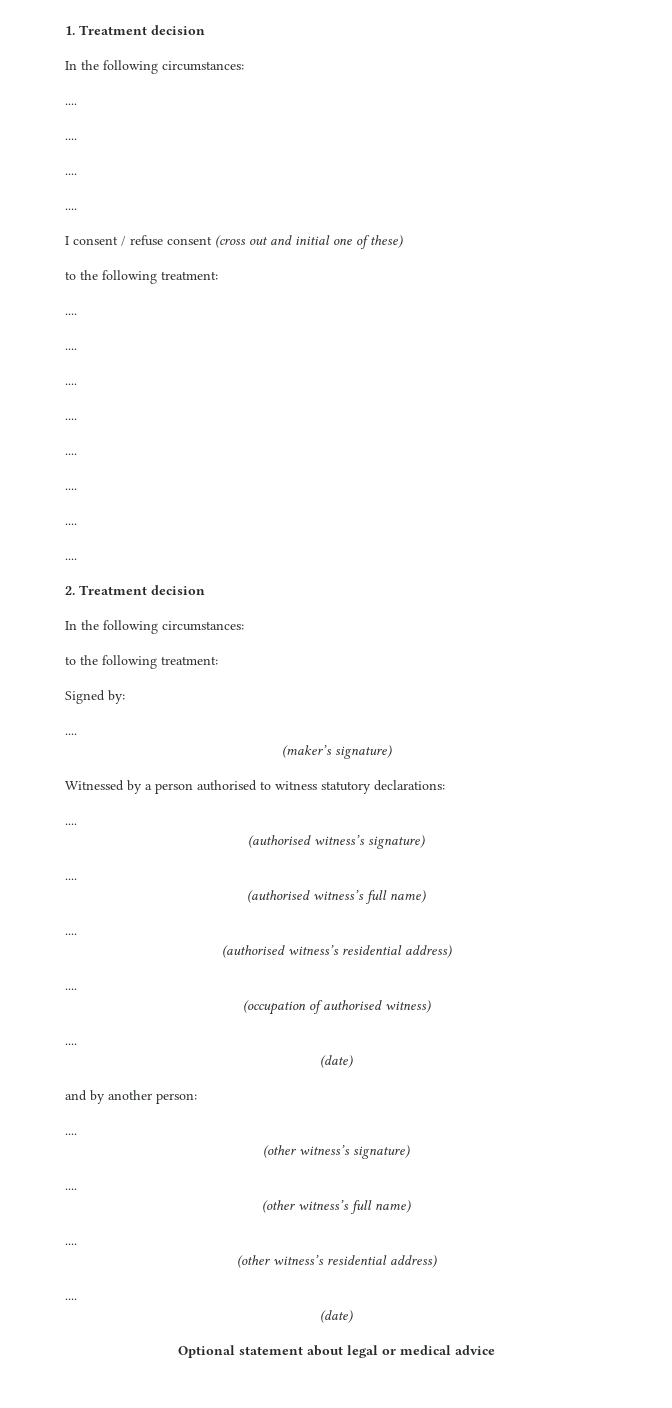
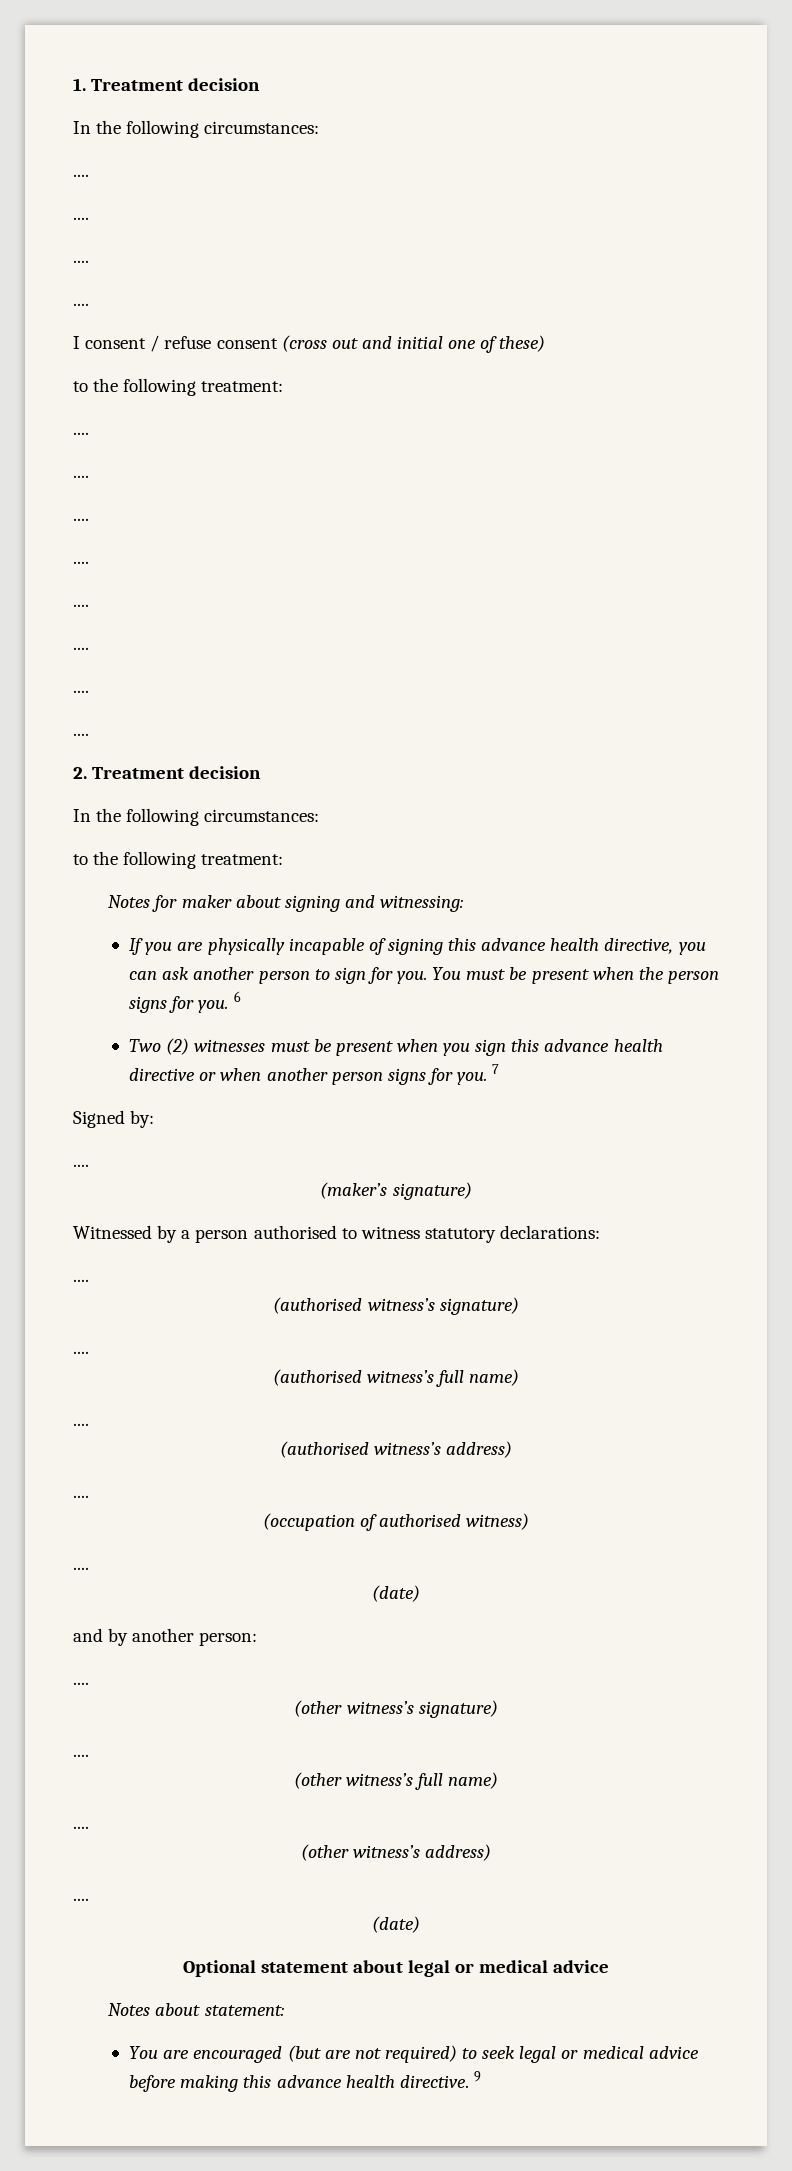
+ Notes for maker about signing and witnessing:
+ If you are physically incapable of signing this advance health directive, you can ask another person to sign for you. You must be present when the person signs for you. 6
+ Two (2) witnesses must be present when you sign this advance health directive or when another person signs for you. 7
- (authorised witness’s residential address)
+ (authorised witness’s address)
- (other witness’s residential address)
+ (other witness’s address)
+ Notes about statement:
+ You are encouraged (but are not required) to seek legal or medical advice before making this advance health directive. 9

